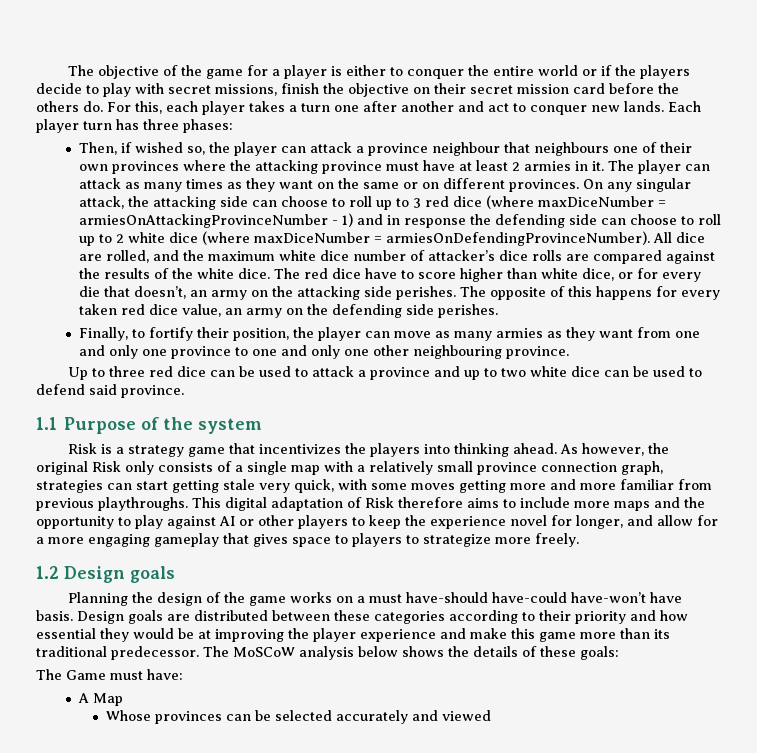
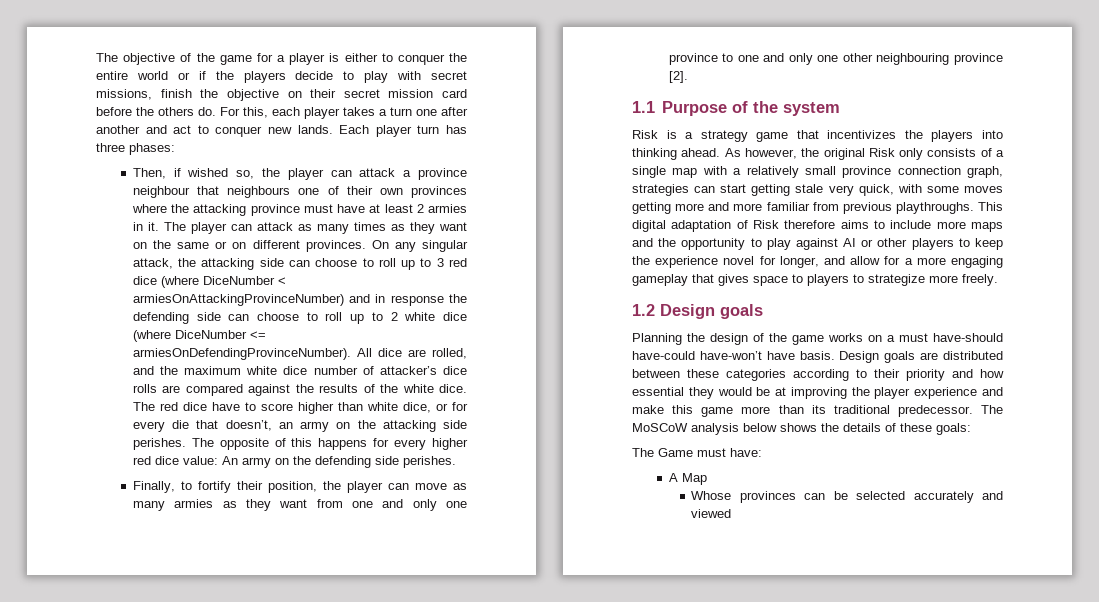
- On any singular attack, the attacking side can choose to roll up to 3 red dice (where maxDiceNumber = armiesOnAttackingProvinceNumber - 1) and in response the defending side can choose to roll up to 2 white dice (where maxDiceNumber = armiesOnDefendingProvinceNumber).
+ On any singular attack, the attacking side can choose to roll up to 3 red dice (where DiceNumber < armiesOnAttackingProvinceNumber) and in response the defending side can choose to roll up to 2 white dice (where DiceNumber <= armiesOnDefendingProvinceNumber).
- The opposite of this happens for every taken red dice value, an army on the defending side perishes.
+ The opposite of this happens for every higher red dice value: An army on the defending side perishes.
- Finally, to fortify their position, the player can move as many armies as they want from one and only one province to one and only one other neighbouring province.
- Up to three red dice can be used to attack a province and up to two white dice can be used to defend said province.
+ Finally, to fortify their position, the player can move as many armies as they want from one and only one province to one and only one other neighbouring province [2].

